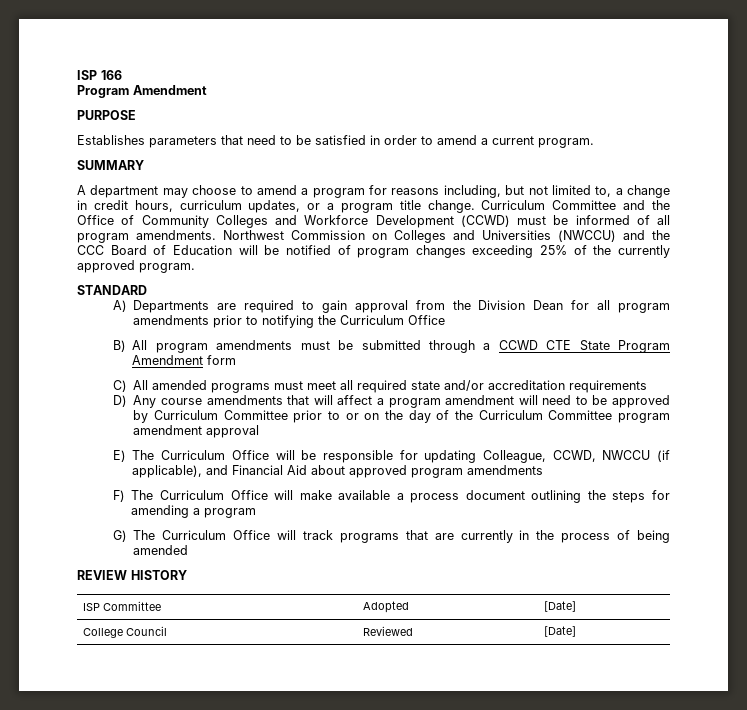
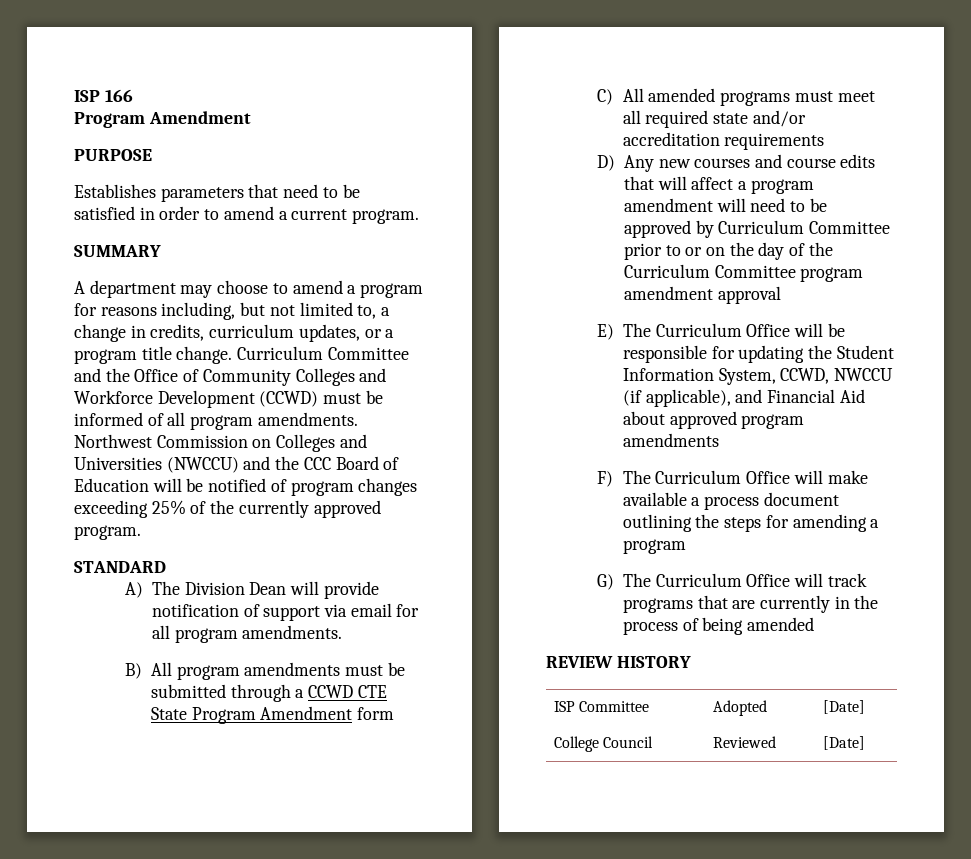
- A department may choose to amend a program for reasons including, but not limited to, a change in credit hours, curriculum updates, or a program title change.
+ A department may choose to amend a program for reasons including, but not limited to, a change in credits, curriculum updates, or a program title change.
- A) Departments are required to gain approval from the Division Dean for all program amendments prior to notifying the Curriculum Office
+ A) The Division Dean will provide notification of support via email for all program amendments.
- D) Any course amendments that will affect a program amendment will need to be approved by Curriculum Committee prior to or on the day of the Curriculum Committee program amendment approval
+ D) Any new courses and course edits that will affect a program amendment will need to be approved by Curriculum Committee prior to or on the day of the Curriculum Committee program amendment approval
- E) The Curriculum Office will be responsible for updating Colleague, CCWD, NWCCU (if applicable), and Financial Aid about approved program amendments
+ E) The Curriculum Office will be responsible for updating the Student Information System, CCWD, NWCCU (if applicable), and Financial Aid about approved program amendments

